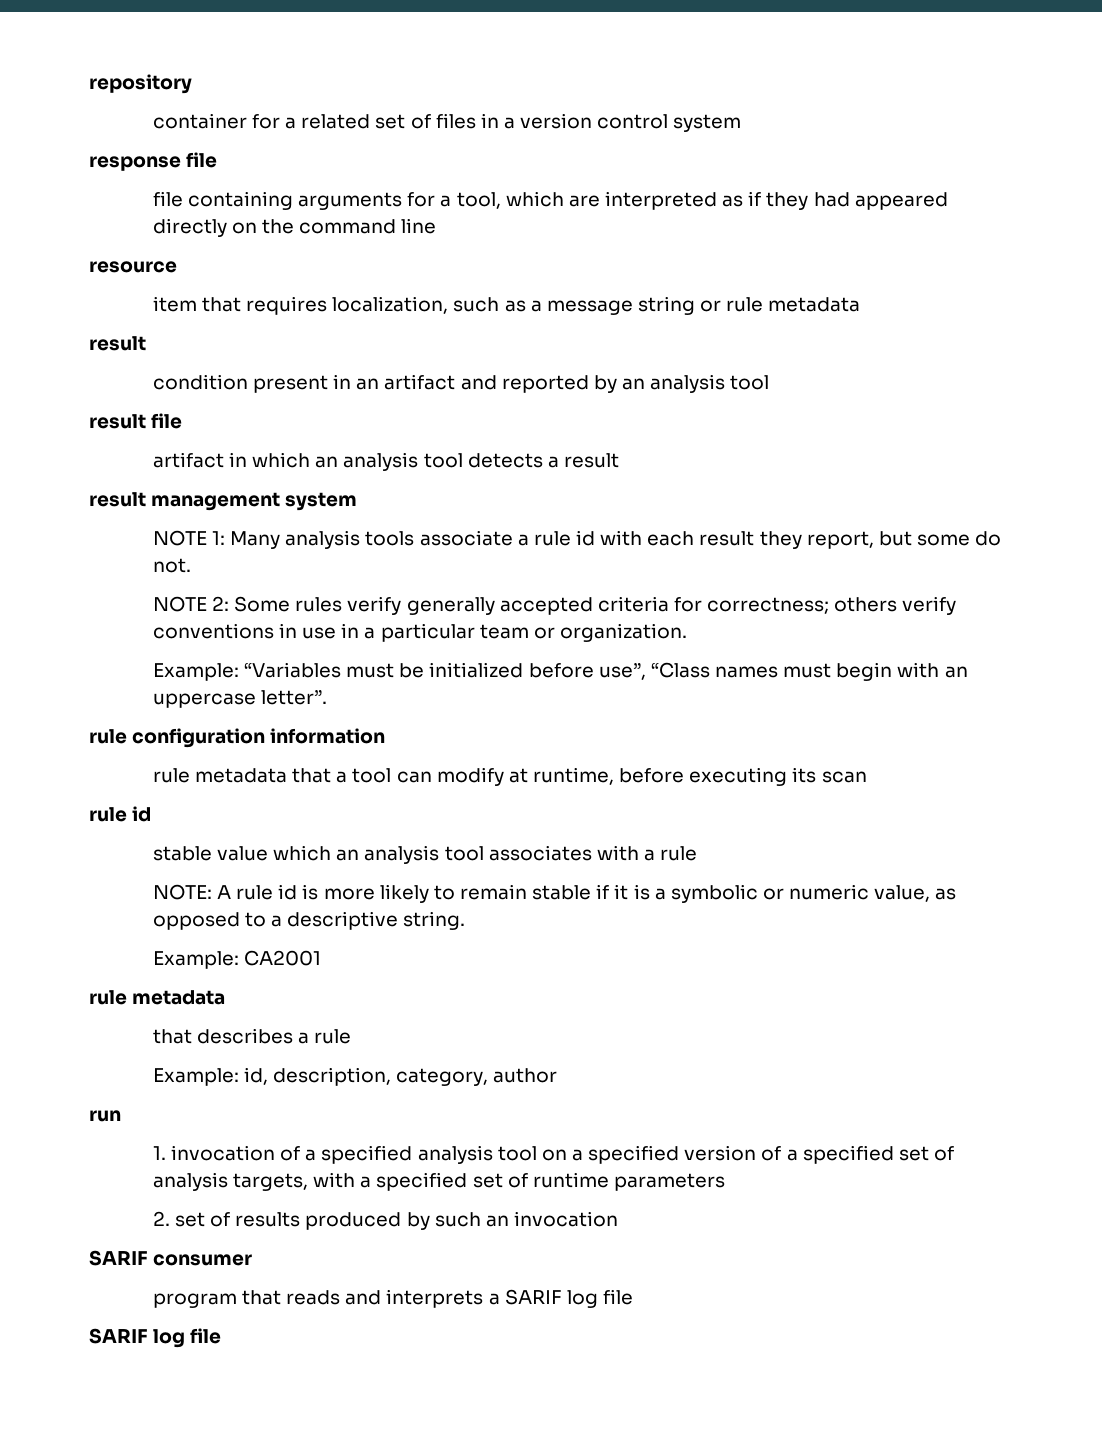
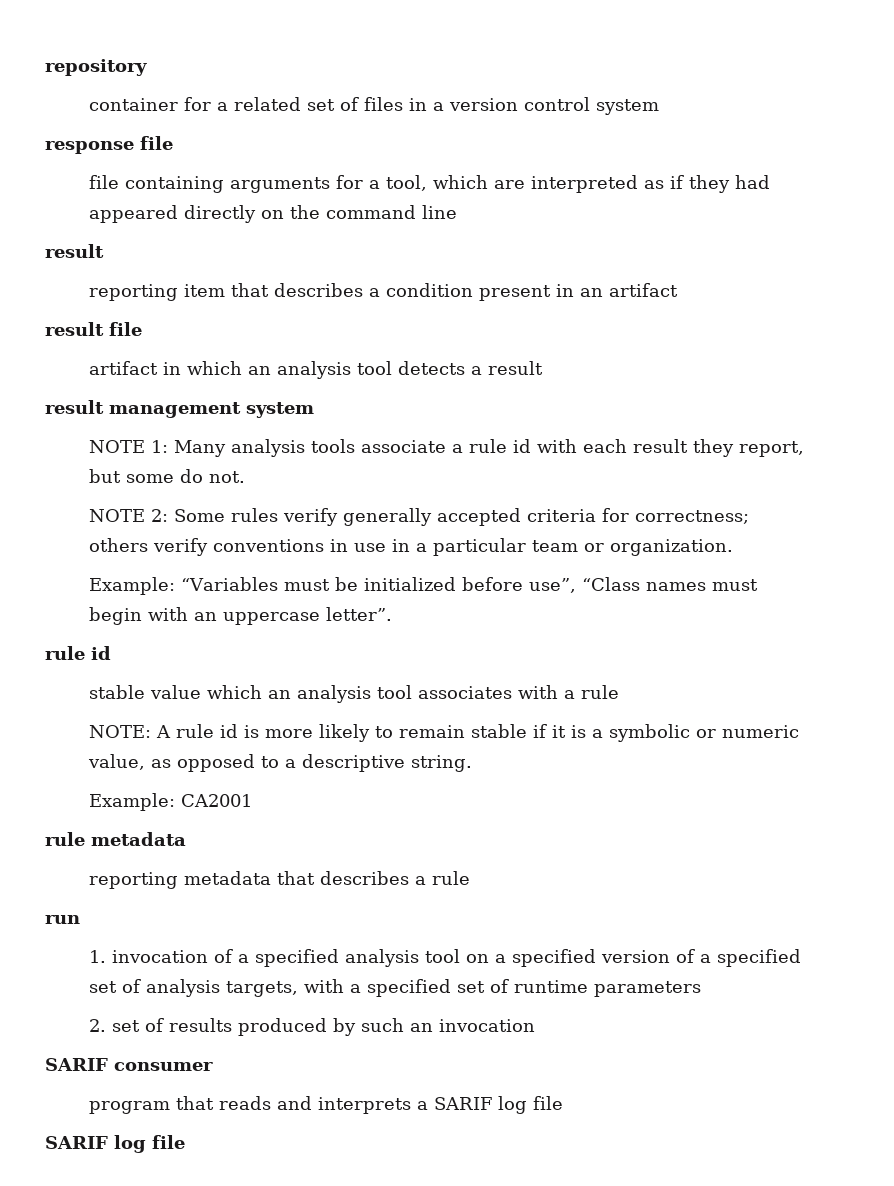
  file containing arguments for a tool, which are interpreted as if they had appeared directly on the command line
- resource
- item that requires localization, such as a message string or rule metadata
  result
- condition present in an artifact and reported by an analysis tool
+ reporting item that describes a condition present in an artifact
- rule configuration information
- rule metadata that a tool can modify at runtime, before executing its scan
- that describes a rule
+ reporting metadata that describes a rule
- Example: id, description, category, author

